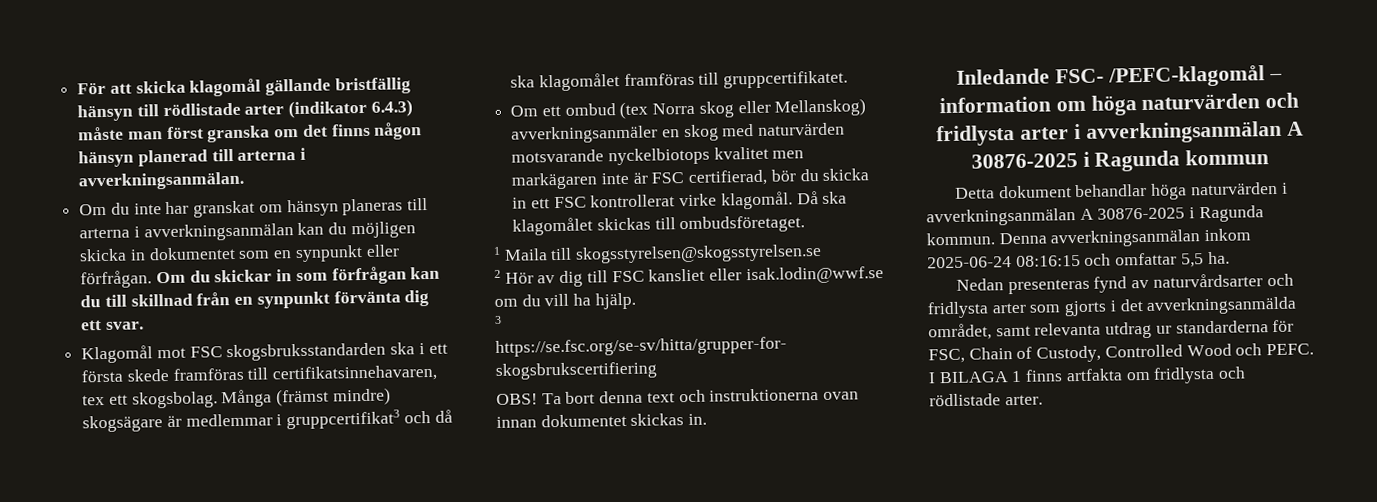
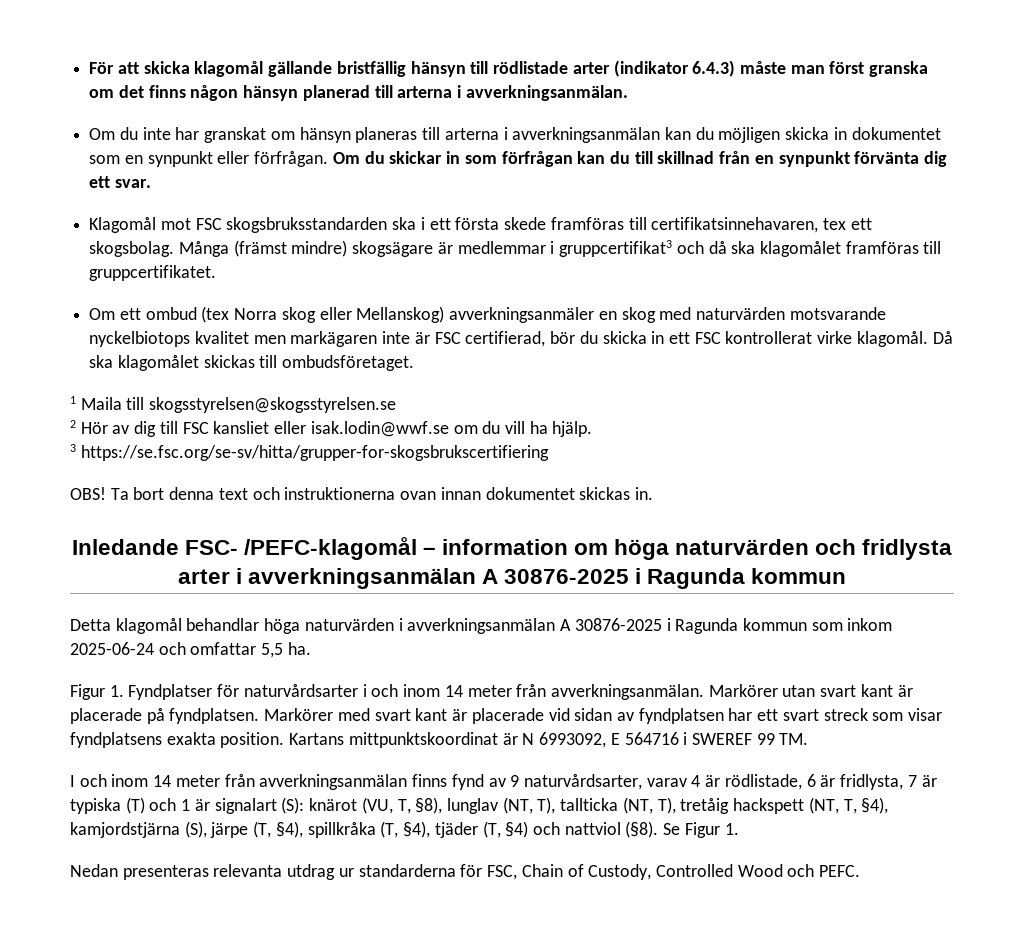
- Detta dokument behandlar höga naturvärden i avverkningsanmälan A 30876-2025 i Ragunda kommun. Denna avverkningsanmälan inkom 2025-06-24 08:16:15 och omfattar 5,5 ha.
+ Detta klagomål behandlar höga naturvärden i avverkningsanmälan A 30876-2025 i Ragunda kommun som inkom 2025-06-24 och omfattar 5,5 ha.
- Nedan presenteras fynd av naturvårdsarter och fridlysta arter som gjorts i det avverkningsanmälda området, samt relevanta utdrag ur standarderna för FSC, Chain of Custody, Controlled Wood och PEFC. I BILAGA 1 finns artfakta om fridlysta och rödlistade arter.
+ Figur 1. Fyndplatser för naturvårdsarter i och inom 14 meter från avverkningsanmälan. Markörer utan svart kant är placerade på fyndplatsen. Markörer med svart kant är placerade vid sidan av fyndplatsen har ett svart streck som visar fyndplatsens exakta position. Kartans mittpunktskoordinat är N 6993092, E 564716 i SWEREF 99 TM.
+ I och inom 14 meter från avverkningsanmälan finns fynd av 9 naturvårdsarter, varav 4 är rödlistade, 6 är fridlysta, 7 är typiska (T) och 1 är signalart (S): knärot (VU, T, §8), lunglav (NT, T), tallticka (NT, T), tretåig hackspett (NT, T, §4), kamjordstjärna (S), järpe (T, §4), spillkråka (T, §4), tjäder (T, §4) och nattviol (§8). Se Figur 1.
+ Nedan presenteras relevanta utdrag ur standarderna för FSC, Chain of Custody, Controlled Wood och PEFC.

